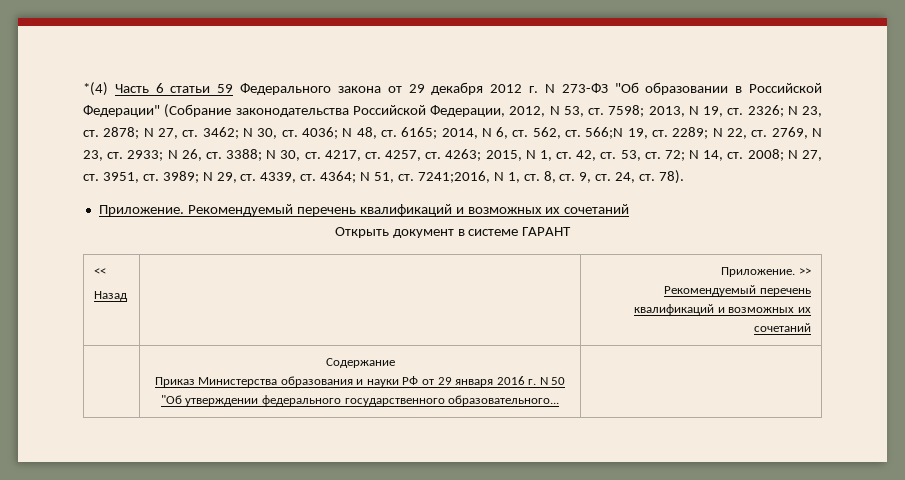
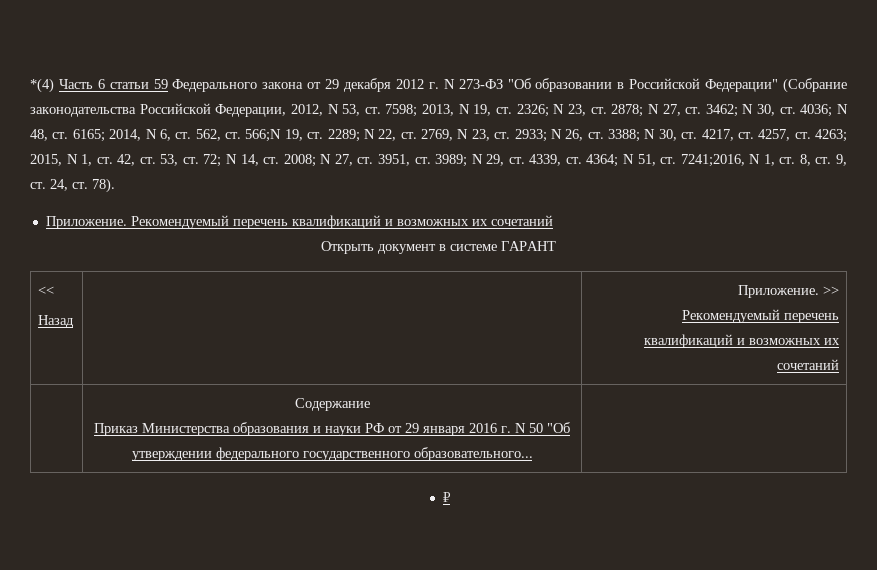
+ ₽

